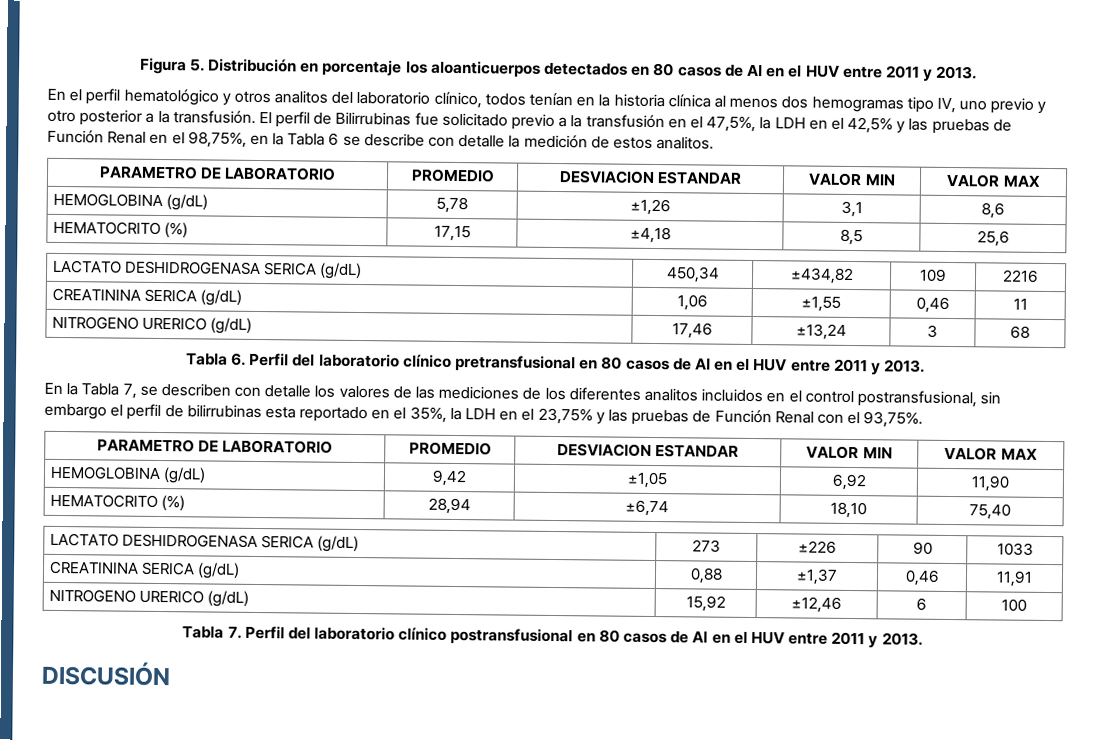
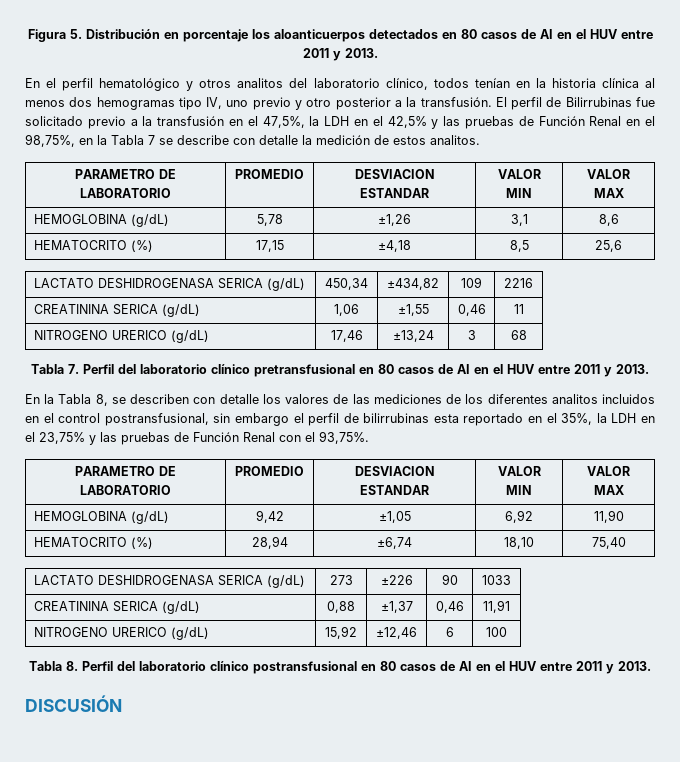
- El perfil de Bilirrubinas fue solicitado previo a la transfusión en el 47,5%, la LDH en el 42,5% y las pruebas de Función Renal en el 98,75%, en la Tabla 6 se describe con detalle la medición de estos analitos.
+ El perfil de Bilirrubinas fue solicitado previo a la transfusión en el 47,5%, la LDH en el 42,5% y las pruebas de Función Renal en el 98,75%, en la Tabla 7 se describe con detalle la medición de estos analitos.
- Tabla 6. Perfil del laboratorio clínico pretransfusional en 80 casos de AI en el HUV entre 2011 y 2013.
+ Tabla 7. Perfil del laboratorio clínico pretransfusional en 80 casos de AI en el HUV entre 2011 y 2013.
- En la Tabla 7, se describen con detalle los valores de las mediciones de los diferentes analitos incluidos en el control postransfusional, sin embargo el perfil de bilirrubinas esta reportado en el 35%, la LDH en el 23,75% y las pruebas de Función Renal con el 93,75%.
+ En la Tabla 8, se describen con detalle los valores de las mediciones de los diferentes analitos incluidos en el control postransfusional, sin embargo el perfil de bilirrubinas esta reportado en el 35%, la LDH en el 23,75% y las pruebas de Función Renal con el 93,75%.
- Tabla 7. Perfil del laboratorio clínico postransfusional en 80 casos de AI en el HUV entre 2011 y 2013.
+ Tabla 8. Perfil del laboratorio clínico postransfusional en 80 casos de AI en el HUV entre 2011 y 2013.

